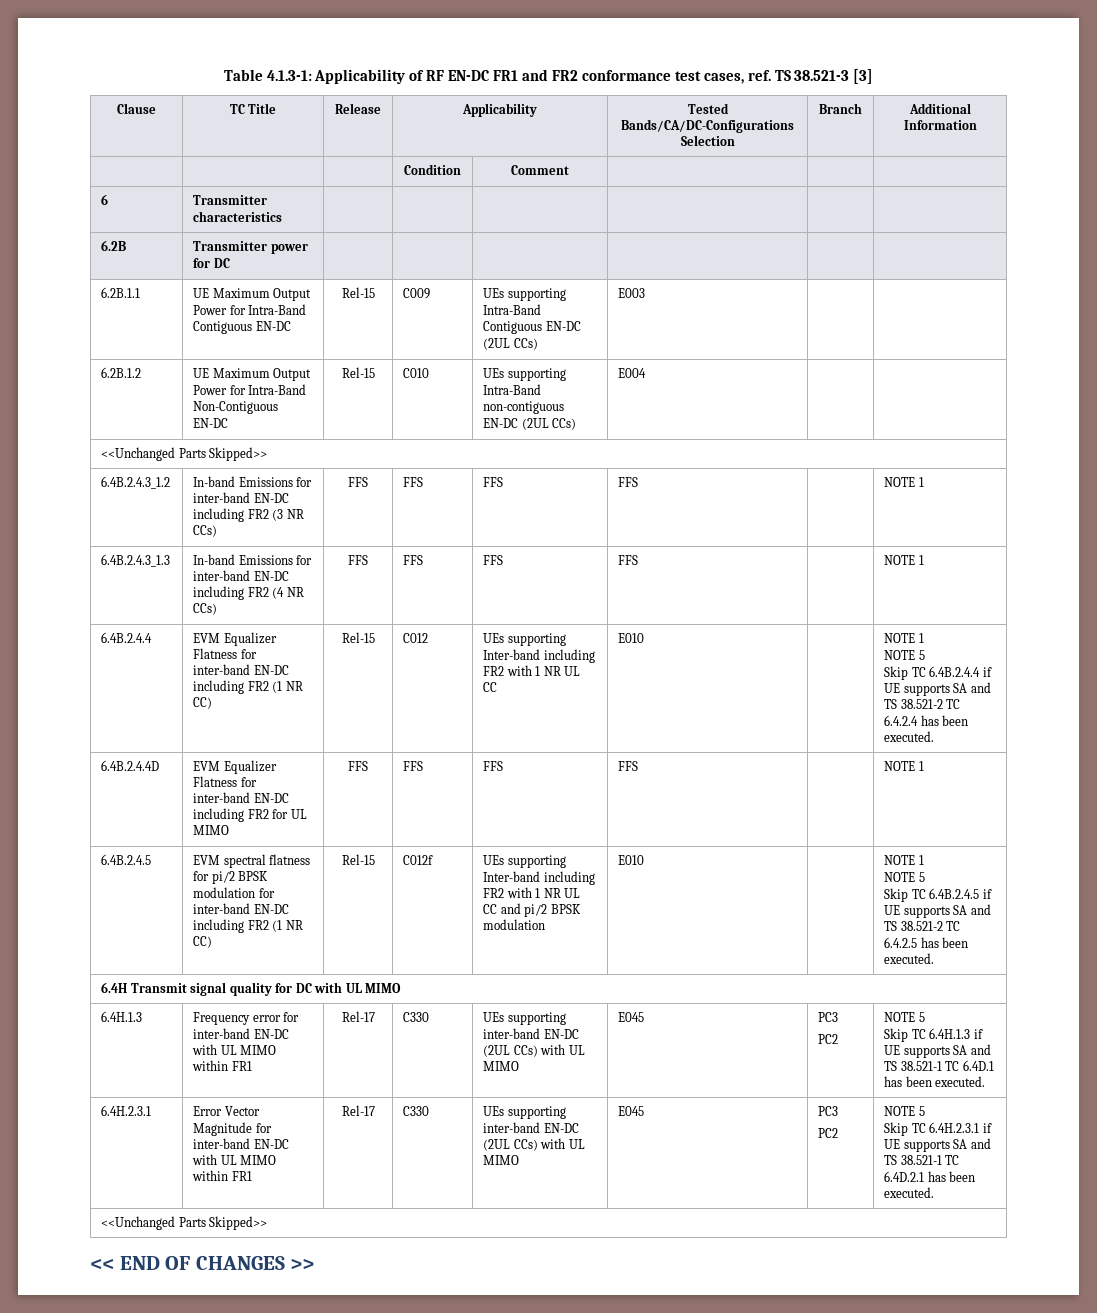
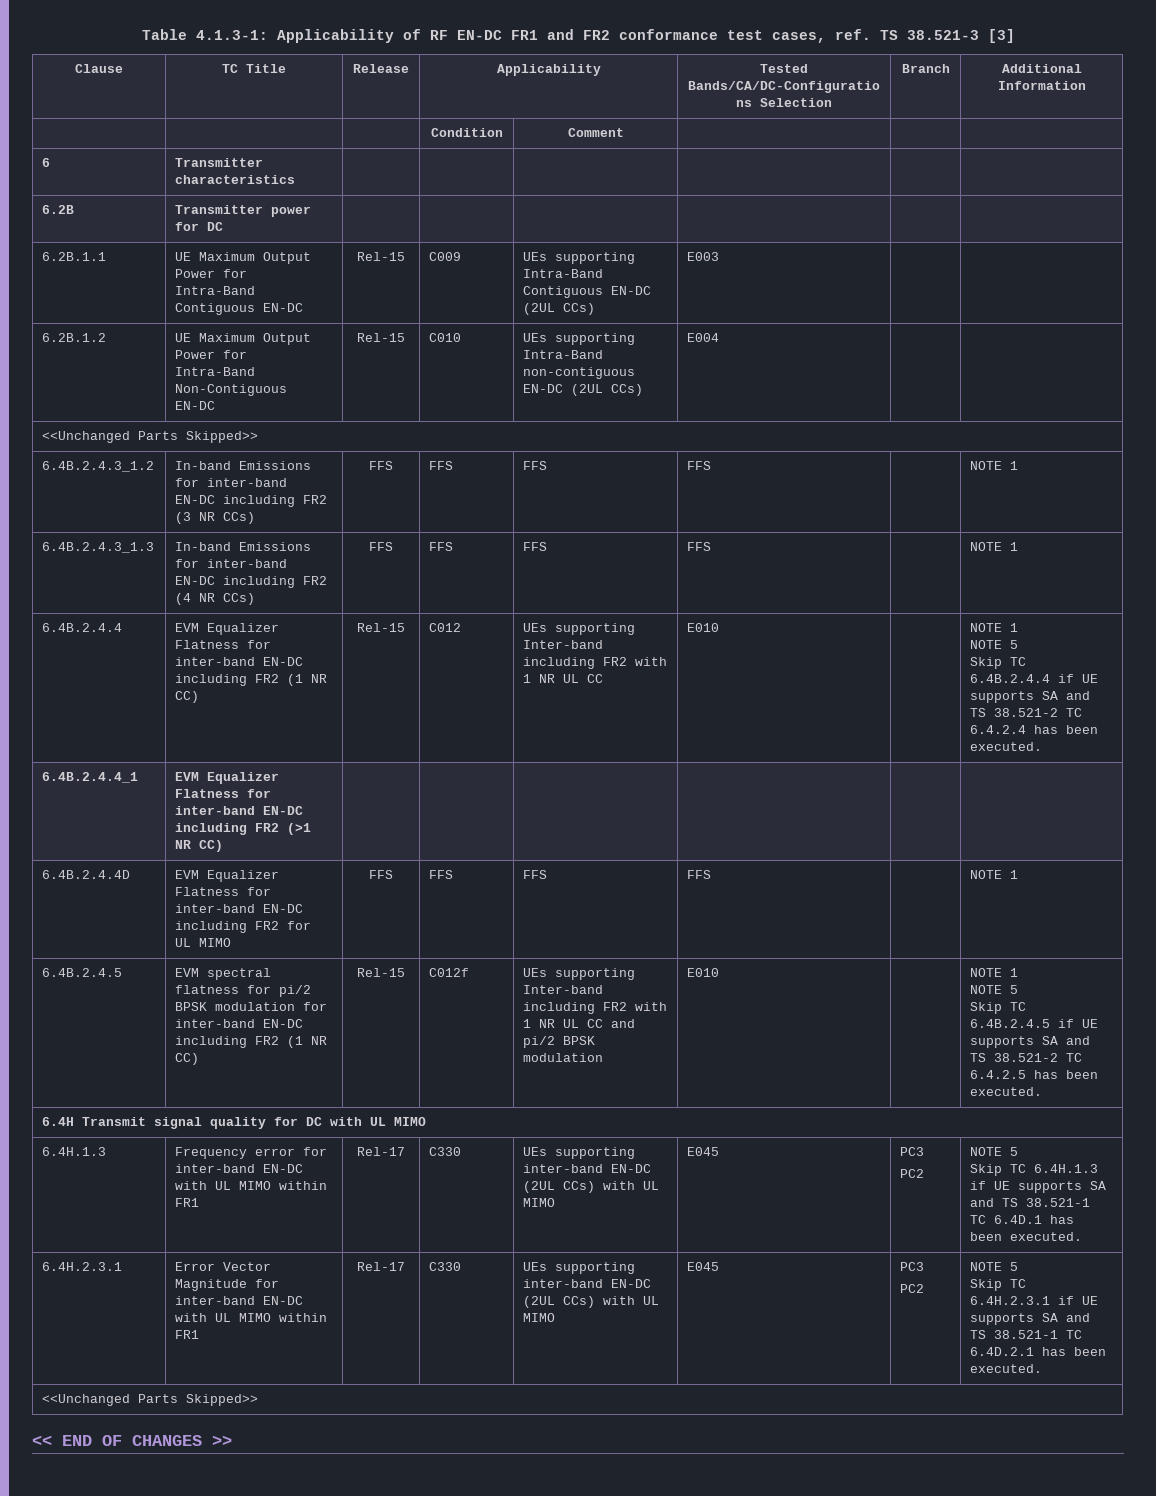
+ 6.4B.2.4.4_1 | EVM Equalizer Flatness for inter-band EN-DC including FR2 (>1 NR CC) | | | | | |

